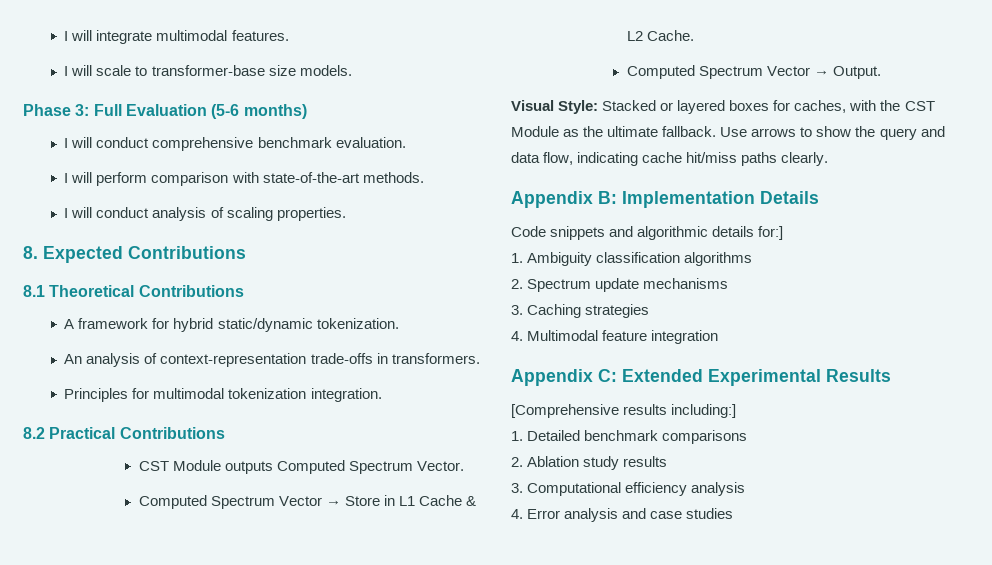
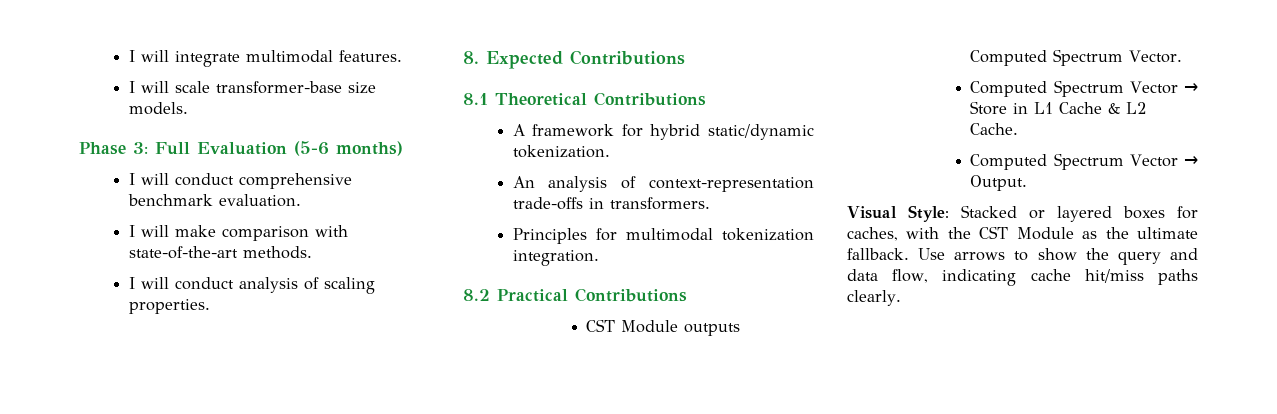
- I will scale to transformer-base size models.
+ I will scale transformer-base size models.
- I will perform comparison with state-of-the-art methods.
+ I will make comparison with state-of-the-art methods.
- Appendix B: Implementation Details
- Code snippets and algorithmic details for:]
- 1. Ambiguity classification algorithms
- 2. Spectrum update mechanisms
- 3. Caching strategies
- 4. Multimodal feature integration
- Appendix C: Extended Experimental Results
- [Comprehensive results including:]
- 1. Detailed benchmark comparisons
- 2. Ablation study results
- 3. Computational efficiency analysis
- 4. Error analysis and case studies

